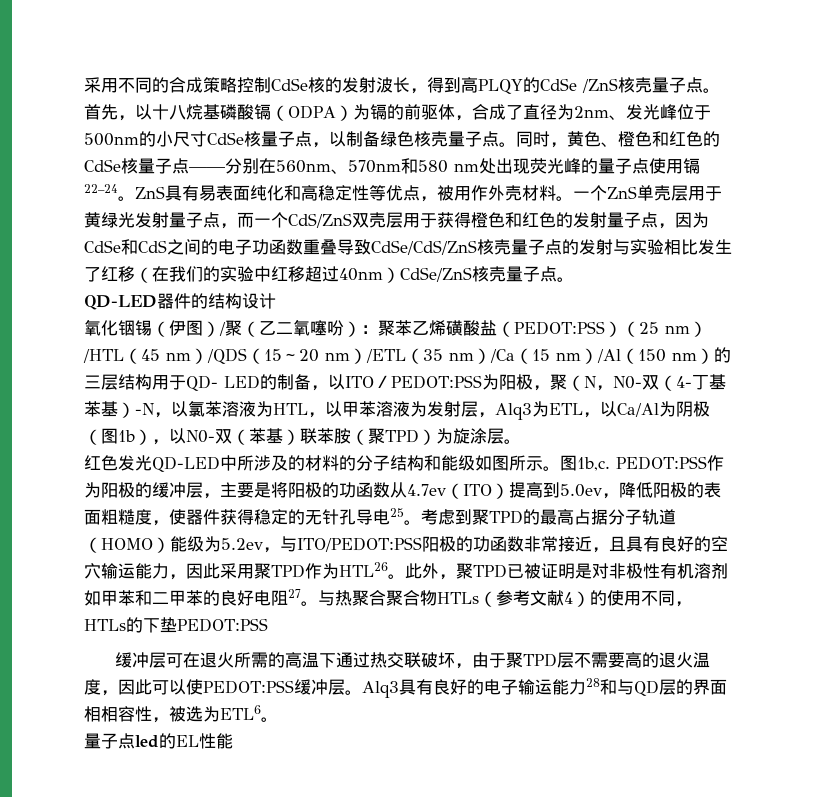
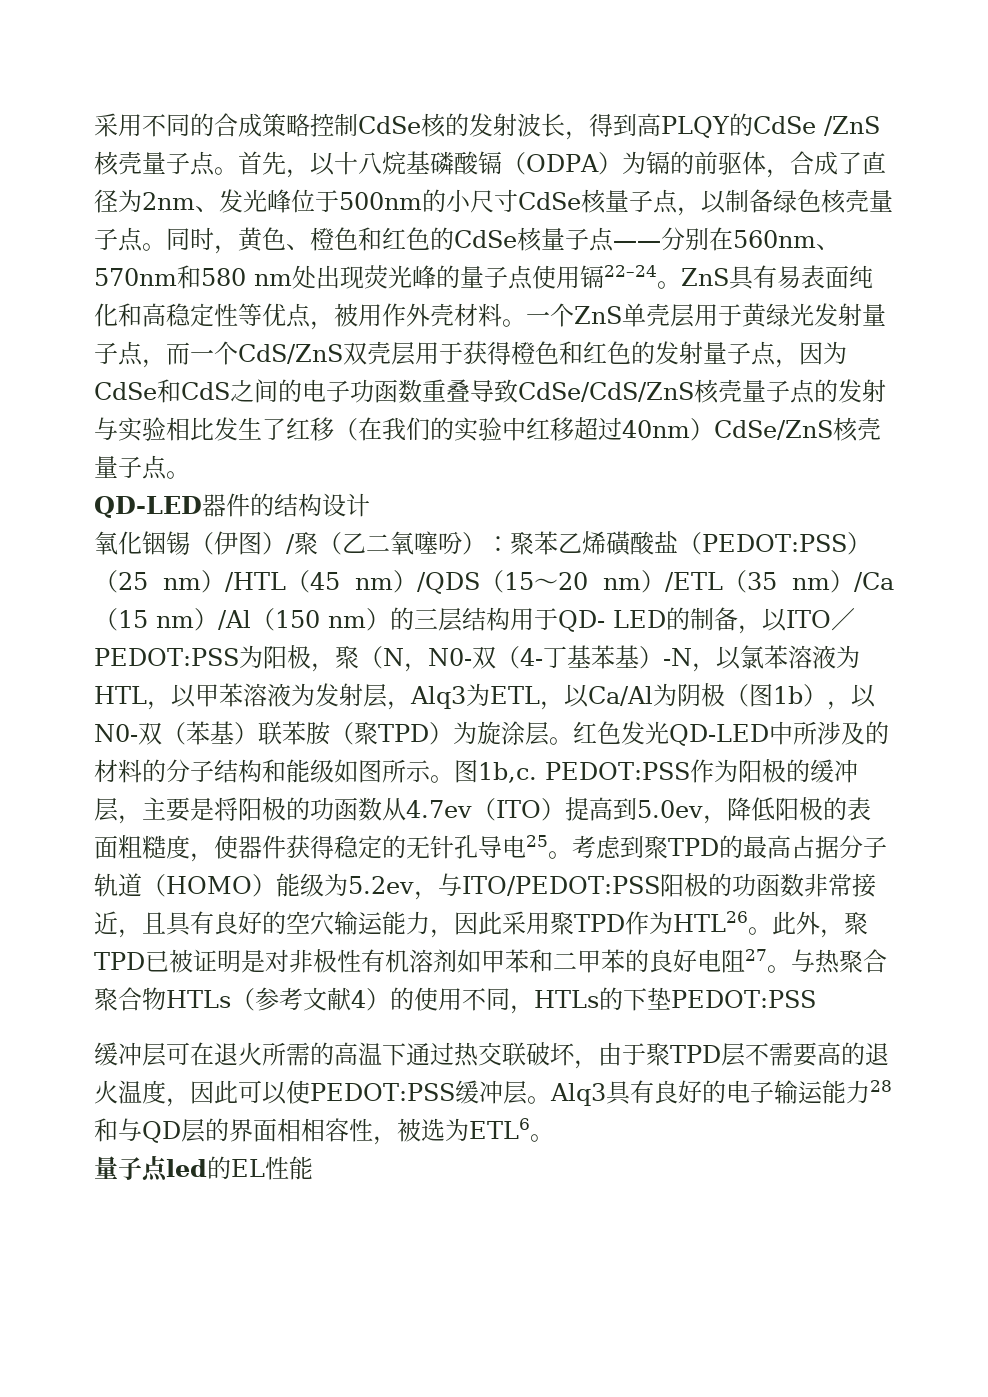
- 聚苯乙烯磺酸盐（PEDOT:PSS）（25 nm）/HTL（45 nm）/QDS（15～20 nm）/ETL（35 nm）/Ca（15 nm）/Al（150 nm）的三层结构用于QD- LED的制备，以ITO／PEDOT:PSS为阳极，聚（N，N0-双（4-丁基苯基）-N，以氯苯溶液为HTL，以甲苯溶液为发射层，Alq3为ETL，以Ca/Al为阴极（图1b），以N0-双（苯基）联苯胺（聚TPD）为旋涂层。
- 红色发光QD-LED中所涉及的材料的分子结构和能级如图所示。
+ 聚苯乙烯磺酸盐（PEDOT:PSS）（25 nm）/HTL（45 nm）/QDS（15～20 nm）/ETL（35 nm）/Ca（15 nm）/Al（150 nm）的三层结构用于QD- LED的制备，以ITO／PEDOT:PSS为阳极，聚（N，N0-双（4-丁基苯基）-N，以氯苯溶液为HTL，以甲苯溶液为发射层，Alq3为ETL，以Ca/Al为阴极（图1b），以N0-双（苯基）联苯胺（聚TPD）为旋涂层。红色发光QD-LED中所涉及的材料的分子结构和能级如图所示。

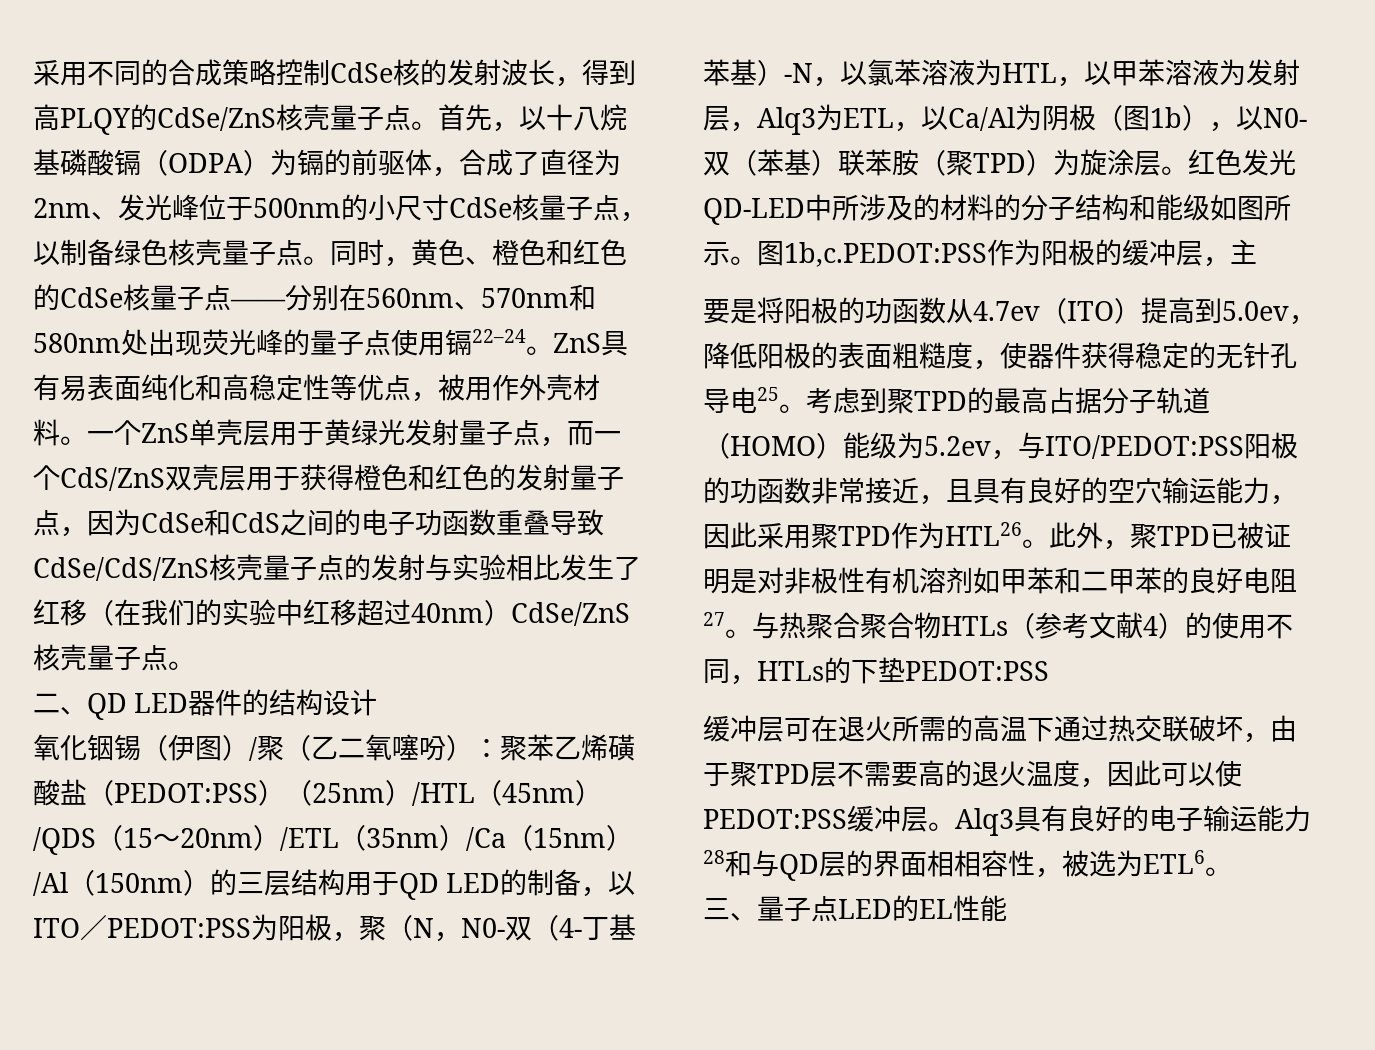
- 采用不同的合成策略控制CdSe核的发射波长，得到高PLQY的CdSe /ZnS核壳量子点。
+ 采用不同的合成策略控制CdSe核的发射波长，得到高PLQY的CdSe/ZnS核壳量子点。
- 同时，黄色、橙色和红色的CdSe核量子点——分别在560nm、570nm和580 nm处出现荧光峰的量子点使用镉22–24。
+ 同时，黄色、橙色和红色的CdSe核量子点——分别在560nm、570nm和580nm处出现荧光峰的量子点使用镉22–24。
- QD-LED器件的结构设计
+ 二、QD LED器件的结构设计
- 聚苯乙烯磺酸盐（PEDOT:PSS）（25 nm）/HTL（45 nm）/QDS（15～20 nm）/ETL（35 nm）/Ca（15 nm）/Al（150 nm）的三层结构用于QD- LED的制备，以ITO／PEDOT:PSS为阳极，聚（N，N0-双（4-丁基苯基）-N，以氯苯溶液为HTL，以甲苯溶液为发射层，Alq3为ETL，以Ca/Al为阴极（图1b），以N0-双（苯基）联苯胺（聚TPD）为旋涂层。
+ 聚苯乙烯磺酸盐（PEDOT:PSS）（25nm）/HTL（45nm）/QDS（15～20nm）/ETL（35nm）/Ca（15nm）/Al（150nm）的三层结构用于QD LED的制备，以ITO／PEDOT:PSS为阳极，聚（N，N0-双（4-丁基苯基）-N，以氯苯溶液为HTL，以甲苯溶液为发射层，Alq3为ETL，以Ca/Al为阴极（图1b），以N0-双（苯基）联苯胺（聚TPD）为旋涂层。
- 图1b,c. PEDOT:PSS作为阳极的缓冲层，主要是将阳极的功函数从4.7ev（ITO）提高到5.0ev，降低阳极的表面粗糙度，使器件获得稳定的无针孔导电25。
+ 图1b,c.PEDOT:PSS作为阳极的缓冲层，主
+ 要是将阳极的功函数从4.7ev（ITO）提高到5.0ev，降低阳极的表面粗糙度，使器件获得稳定的无针孔导电25。
- 量子点led的EL性能
+ 三、量子点LED的EL性能

